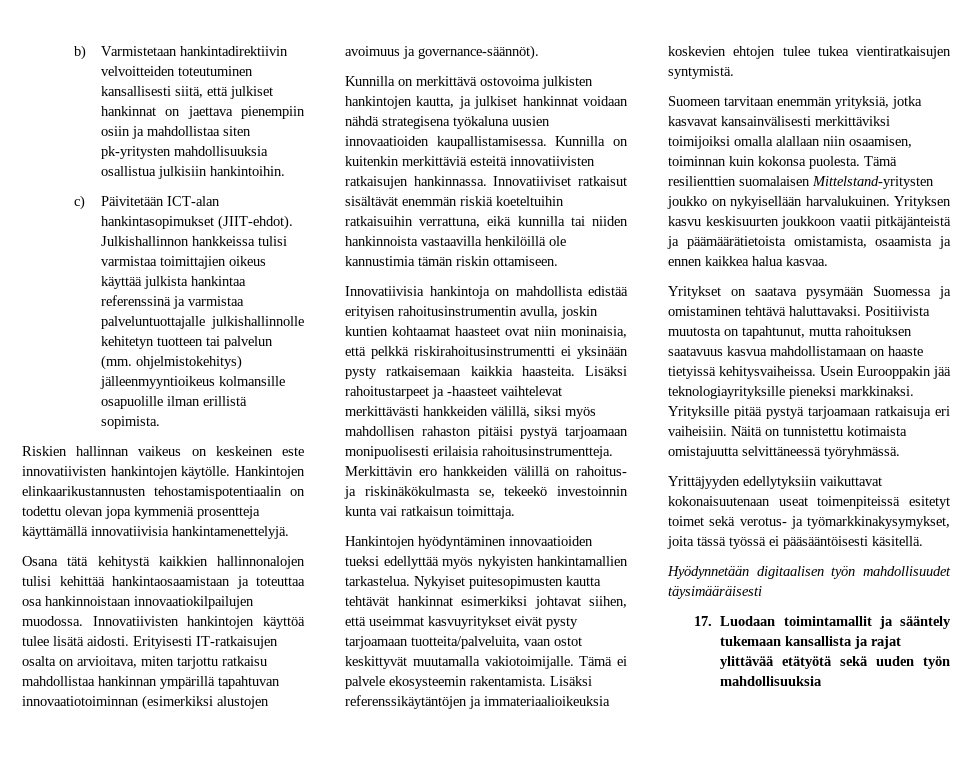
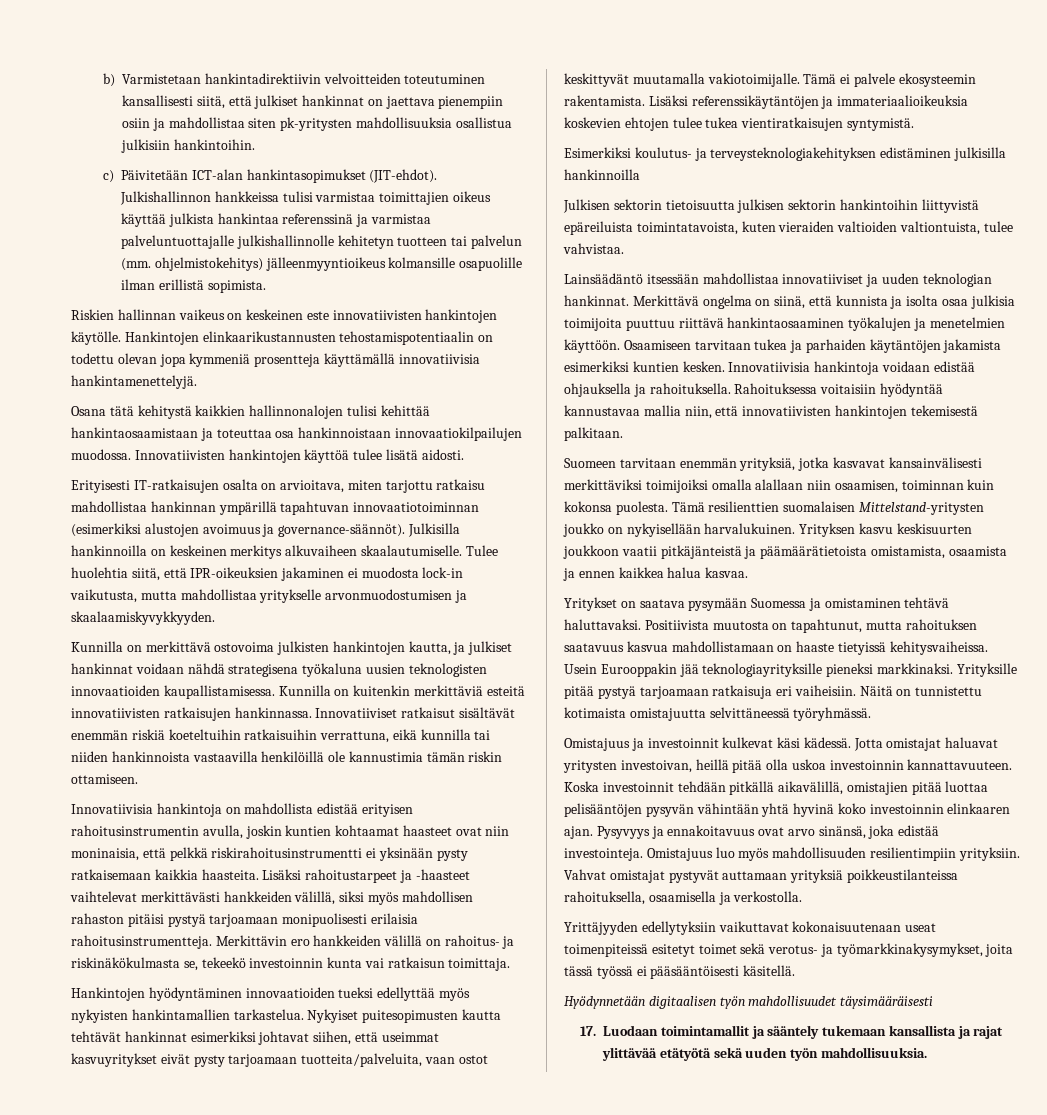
- c) Päivitetään ICT-alan hankintasopimukset (JIIT-ehdot).
+ c) Päivitetään ICT-alan hankintasopimukset (JIT-ehdot).
- Innovatiivisten hankintojen käyttöä tulee lisätä aidosti. Erityisesti IT-ratkaisujen osalta on arvioitava, miten tarjottu ratkaisu mahdollistaa hankinnan ympärillä tapahtuvan innovaatiotoiminnan (esimerkiksi alustojen avoimuus ja governance-säännöt).
+ Innovatiivisten hankintojen käyttöä tulee lisätä aidosti.
+ Erityisesti IT-ratkaisujen osalta on arvioitava, miten tarjottu ratkaisu mahdollistaa hankinnan ympärillä tapahtuvan innovaatiotoiminnan (esimerkiksi alustojen avoimuus ja governance-säännöt). Julkisilla hankinnoilla on keskeinen merkitys alkuvaiheen skaalautumiselle. Tulee huolehtia siitä, että IPR-oikeuksien jakaminen ei muodosta lock-in vaikutusta, mutta mahdollistaa yritykselle arvonmuodostumisen ja skaalaamiskyvykkyyden.
- Kunnilla on merkittävä ostovoima julkisten hankintojen kautta, ja julkiset hankinnat voidaan nähdä strategisena työkaluna uusien innovaatioiden kaupallistamisessa.
+ Kunnilla on merkittävä ostovoima julkisten hankintojen kautta, ja julkiset hankinnat voidaan nähdä strategisena työkaluna uusien teknologisten innovaatioiden kaupallistamisessa.
+ Esimerkiksi koulutus- ja terveysteknologiakehityksen edistäminen julkisilla hankinnoilla
+ Julkisen sektorin tietoisuutta julkisen sektorin hankintoihin liittyvistä epäreiluista toimintatavoista, kuten vieraiden valtioiden valtiontuista, tulee vahvistaa.
+ Lainsäädäntö itsessään mahdollistaa innovatiiviset ja uuden teknologian hankinnat. Merkittävä ongelma on siinä, että kunnista ja isolta osaa julkisia toimijoita puuttuu riittävä hankintaosaaminen työkalujen ja menetelmien käyttöön. Osaamiseen tarvitaan tukea ja parhaiden käytäntöjen jakamista esimerkiksi kuntien kesken. Innovatiivisia hankintoja voidaan edistää ohjauksella ja rahoituksella. Rahoituksessa voitaisiin hyödyntää kannustavaa mallia niin, että innovatiivisten hankintojen tekemisestä palkitaan.
+ Omistajuus ja investoinnit kulkevat käsi kädessä. Jotta omistajat haluavat yritysten investoivan, heillä pitää olla uskoa investoinnin kannattavuuteen. Koska investoinnit tehdään pitkällä aikavälillä, omistajien pitää luottaa pelisääntöjen pysyvän vähintään yhtä hyvinä koko investoinnin elinkaaren ajan. Pysyvyys ja ennakoitavuus ovat arvo sinänsä, joka edistää investointeja. Omistajuus luo myös mahdollisuuden resilientimpiin yrityksiin. Vahvat omistajat pystyvät auttamaan yrityksiä poikkeustilanteissa rahoituksella, osaamisella ja verkostolla.
- 17. Luodaan toimintamallit ja sääntely tukemaan kansallista ja rajat ylittävää etätyötä sekä uuden työn mahdollisuuksia
+ 17. Luodaan toimintamallit ja sääntely tukemaan kansallista ja rajat ylittävää etätyötä sekä uuden työn mahdollisuuksia.

